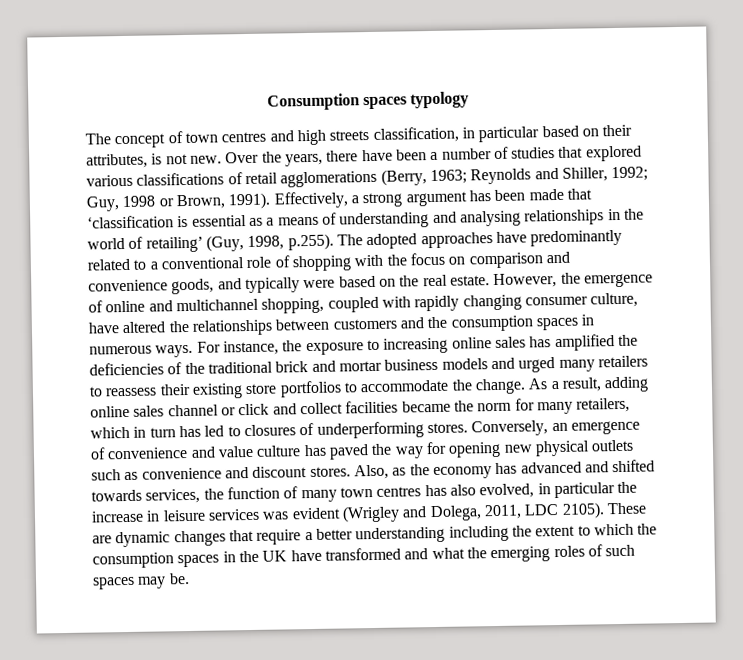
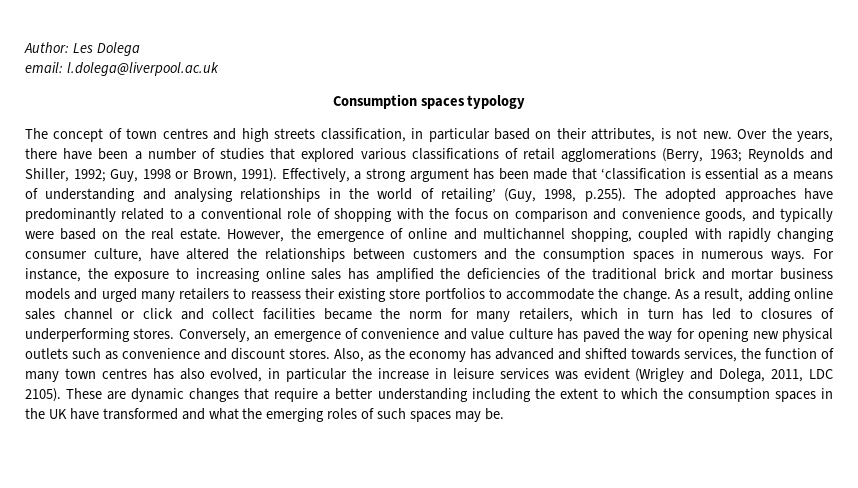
+ Author: Les Dolega
+ email: l.dolega@liverpool.ac.uk

